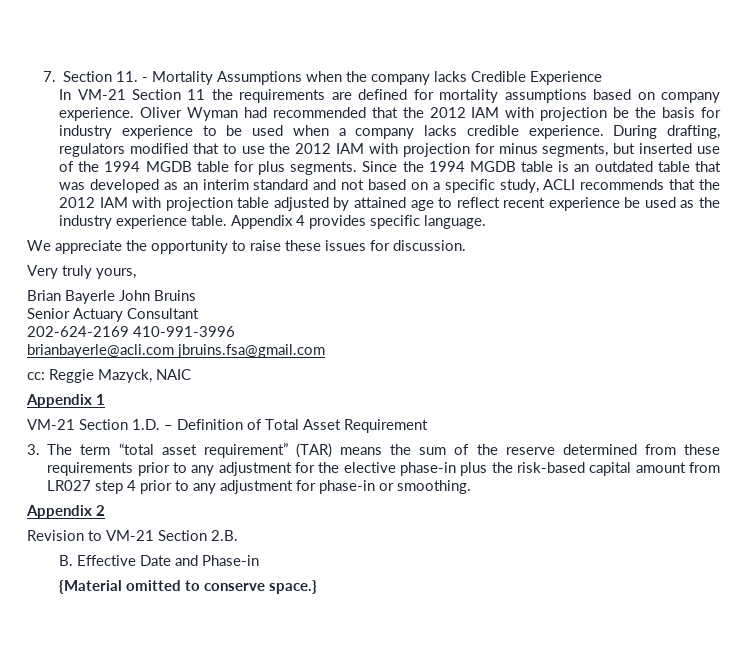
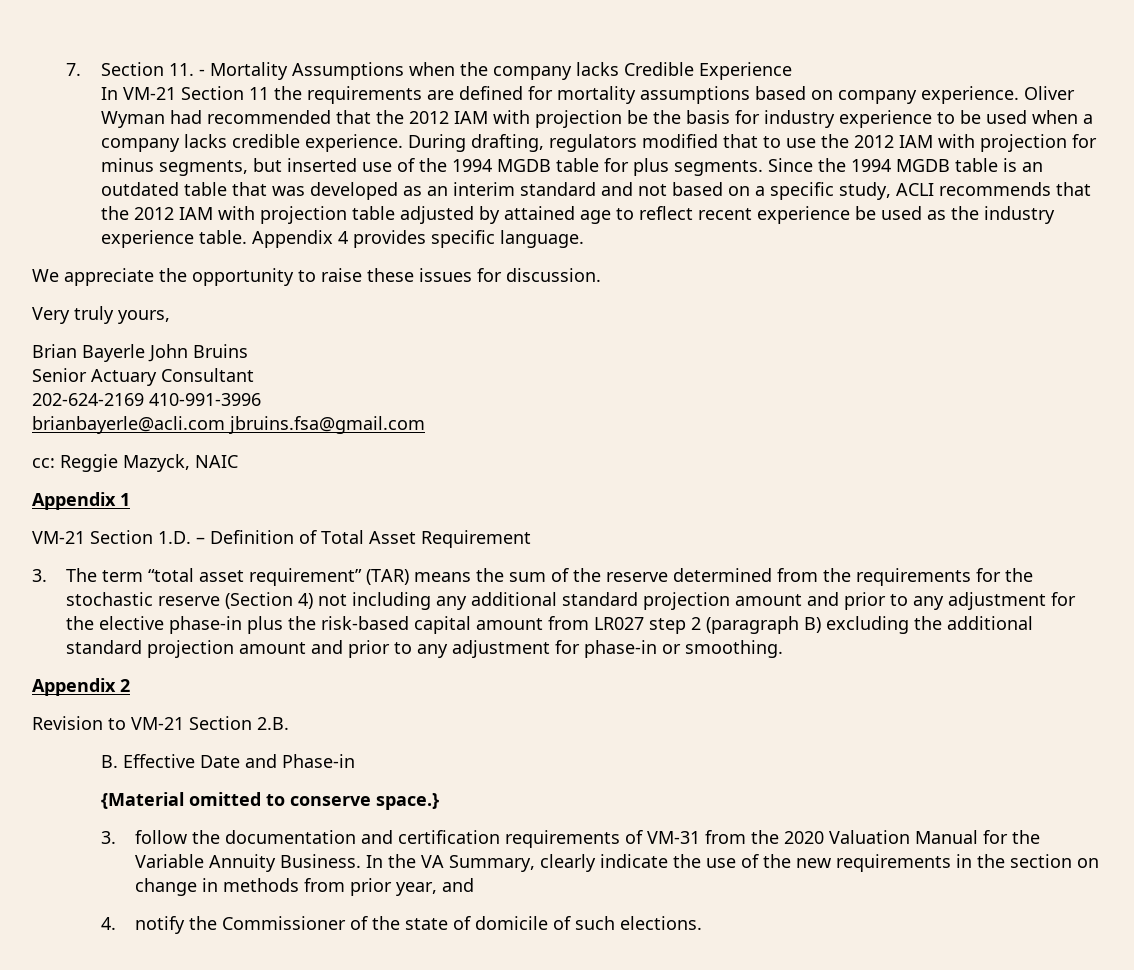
- 3. The term “total asset requirement” (TAR) means the sum of the reserve determined from these requirements prior to any adjustment for the elective phase-in plus the risk-based capital amount from LR027 step 4 prior to any adjustment for phase-in or smoothing.
+ 3. The term “total asset requirement” (TAR) means the sum of the reserve determined from the requirements for the stochastic reserve (Section 4) not including any additional standard projection amount and prior to any adjustment for the elective phase-in plus the risk-based capital amount from LR027 step 2 (paragraph B) excluding the additional standard projection amount and prior to any adjustment for phase-in or smoothing.
+ 3. follow the documentation and certification requirements of VM-31 from the 2020 Valuation Manual for the Variable Annuity Business. In the VA Summary, clearly indicate the use of the new requirements in the section on change in methods from prior year, and
+ 4. notify the Commissioner of the state of domicile of such elections.

